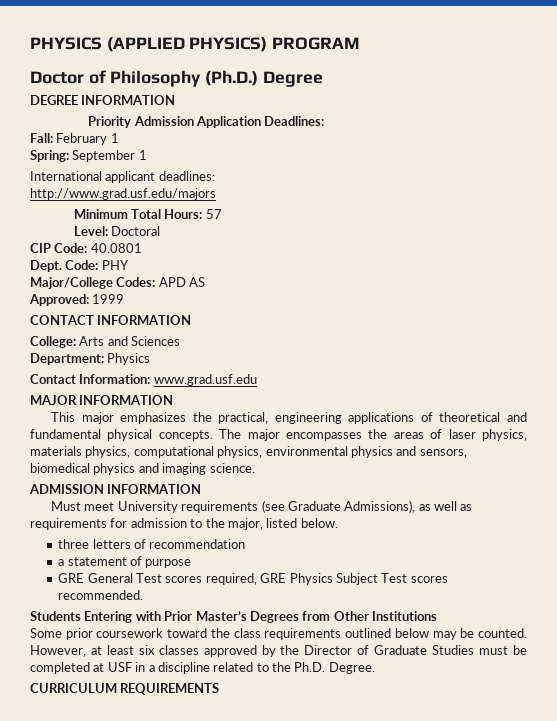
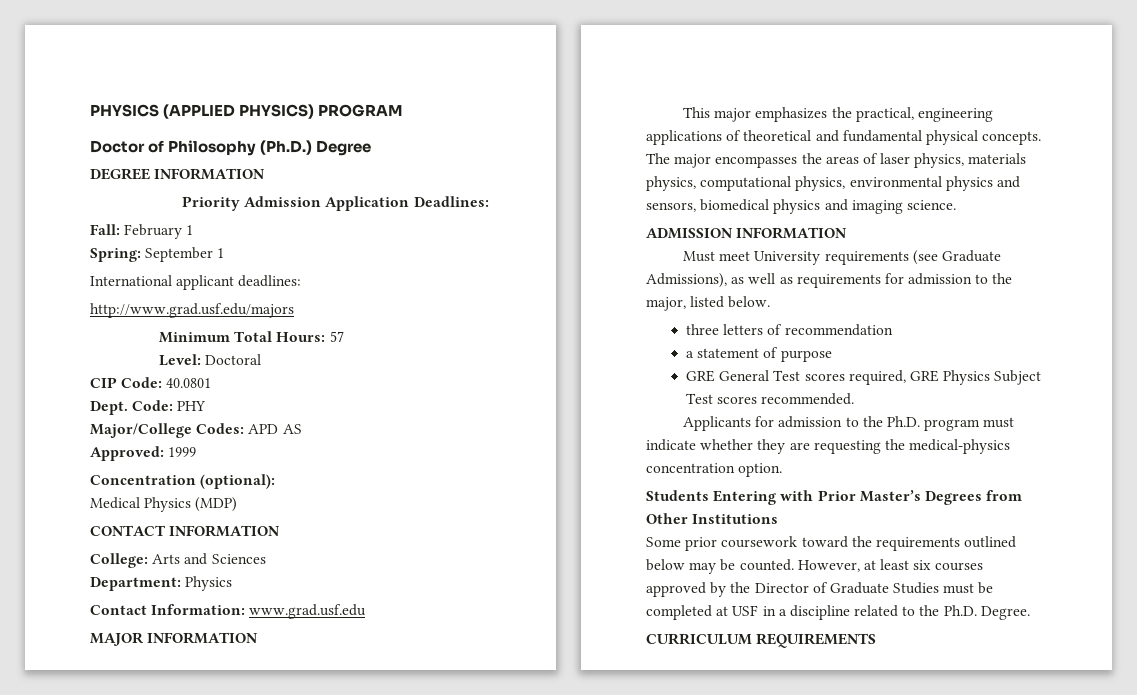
+ Concentration (optional):
+ Medical Physics (MDP)
+ Applicants for admission to the Ph.D. program must indicate whether they are requesting the medical-physics concentration option.
- Some prior coursework toward the class requirements outlined below may be counted.
+ Some prior coursework toward the requirements outlined below may be counted.
- However, at least six classes approved by the Director of Graduate Studies must be completed at USF in a discipline related to the Ph.D. Degree.
+ However, at least six courses approved by the Director of Graduate Studies must be completed at USF in a discipline related to the Ph.D. Degree.

